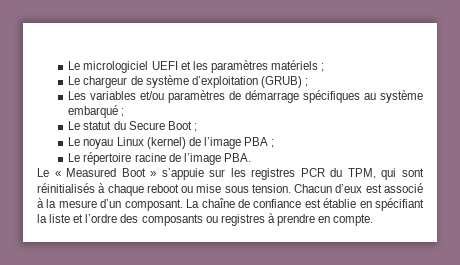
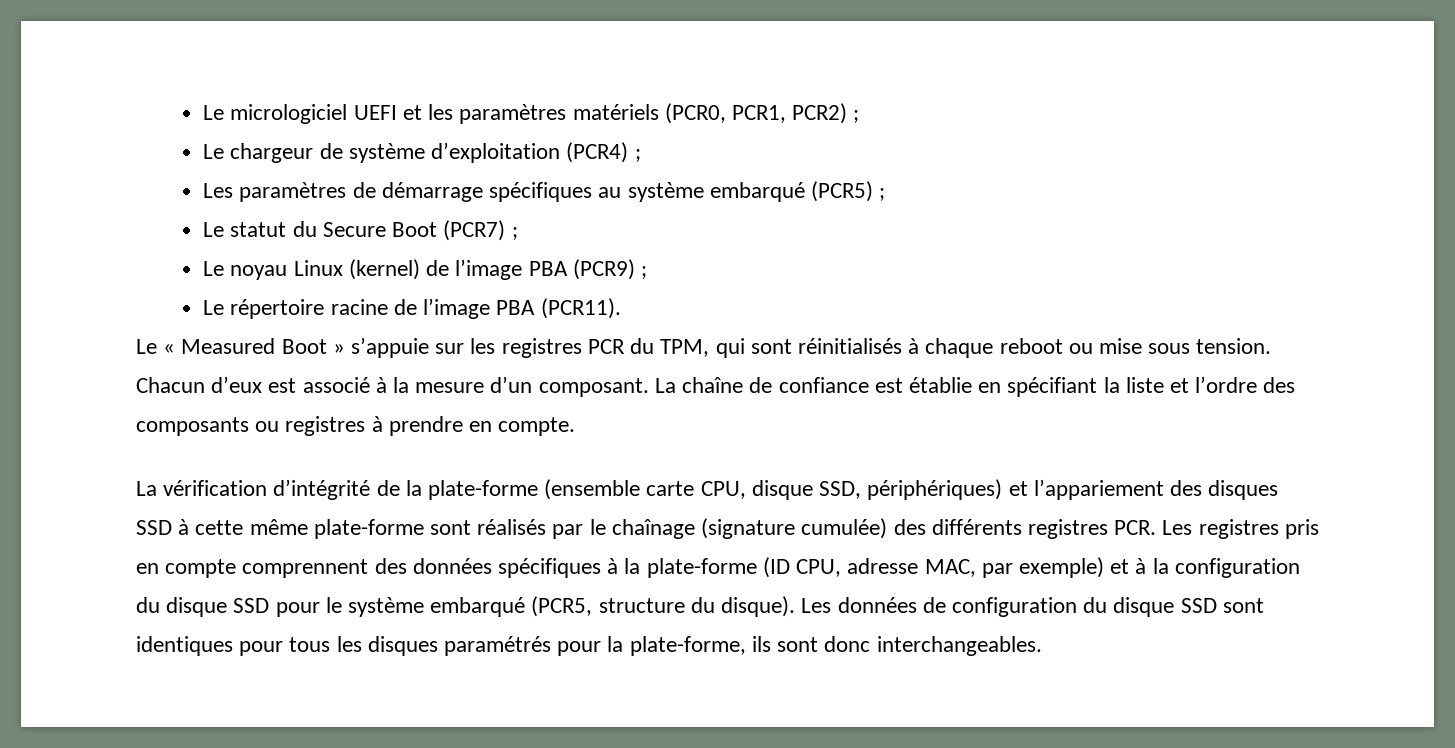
- Le micrologiciel UEFI et les paramètres matériels ;
+ Le micrologiciel UEFI et les paramètres matériels (PCR0, PCR1, PCR2) ;
- Le chargeur de système d’exploitation (GRUB) ;
+ Le chargeur de système d’exploitation (PCR4) ;
- Les variables et/ou paramètres de démarrage spécifiques au système embarqué ;
+ Les paramètres de démarrage spécifiques au système embarqué (PCR5) ;
- Le statut du Secure Boot ;
+ Le statut du Secure Boot (PCR7) ;
- Le noyau Linux (kernel) de l’image PBA ;
+ Le noyau Linux (kernel) de l’image PBA (PCR9) ;
- Le répertoire racine de l’image PBA.
+ Le répertoire racine de l’image PBA (PCR11).
+ La vérification d’intégrité de la plate-forme (ensemble carte CPU, disque SSD, périphériques) et l’appariement des disques SSD à cette même plate-forme sont réalisés par le chaînage (signature cumulée) des différents registres PCR. Les registres pris en compte comprennent des données spécifiques à la plate-forme (ID CPU, adresse MAC, par exemple) et à la configuration du disque SSD pour le système embarqué (PCR5, structure du disque). Les données de configuration du disque SSD sont identiques pour tous les disques paramétrés pour la plate-forme, ils sont donc interchangeables.

